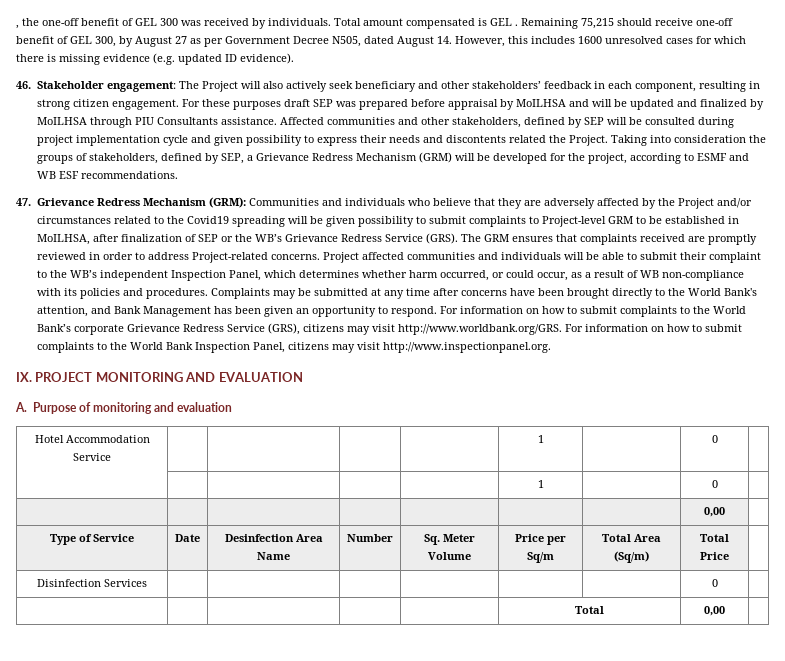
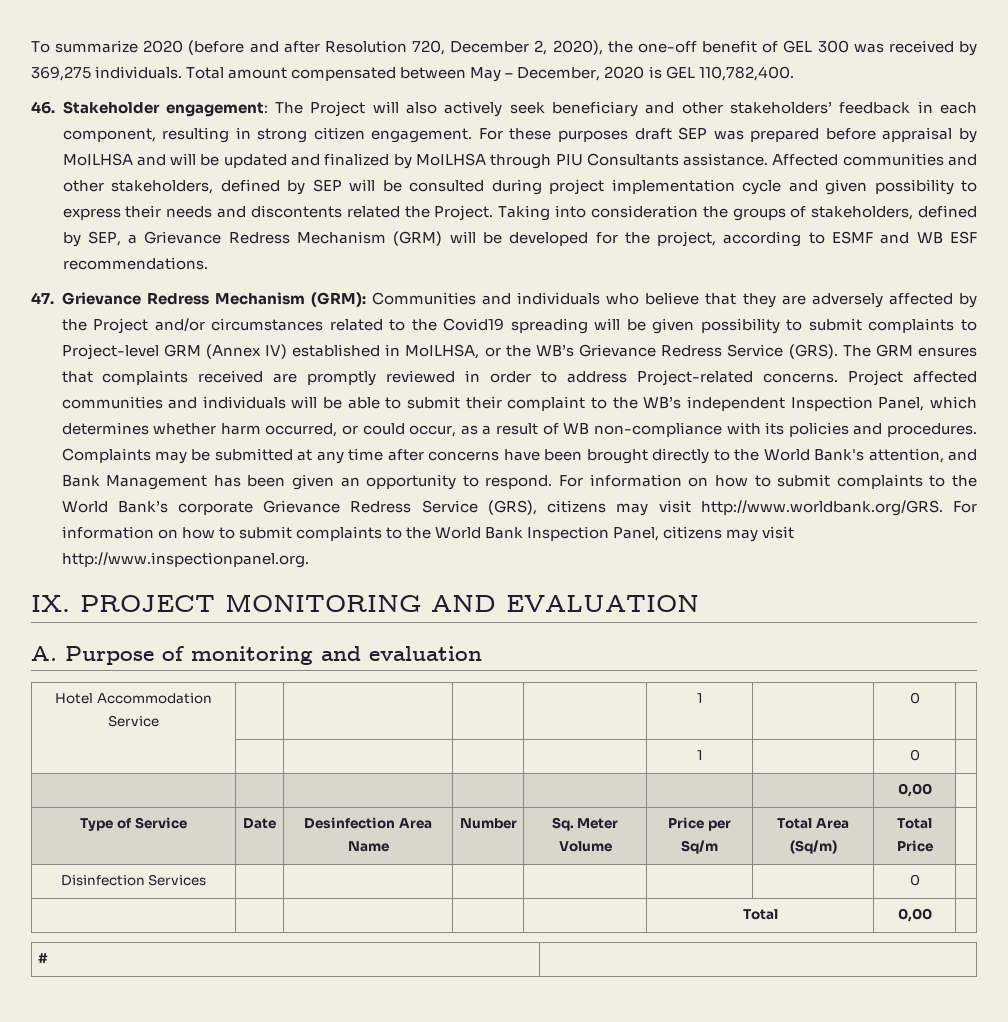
- , the one-off benefit of GEL 300 was received by individuals.
+ To summarize 2020 (before and after Resolution 720, December 2, 2020), the one-off benefit of GEL 300 was received by 369,275 individuals.
- Total amount compensated is GEL . Remaining 75,215 should receive one-off benefit of GEL 300, by August 27 as per Government Decree N505, dated August 14. However, this includes 1600 unresolved cases for which there is missing evidence (e.g. updated ID evidence).
+ Total amount compensated between May – December, 2020 is GEL 110,782,400.
- 47. Grievance Redress Mechanism (GRM): Communities and individuals who believe that they are adversely affected by the Project and/or circumstances related to the Covid19 spreading will be given possibility to submit complaints to Project-level GRM to be established in MoILHSA, after finalization of SEP or the WB’s Grievance Redress Service (GRS).
+ 47. Grievance Redress Mechanism (GRM): Communities and individuals who believe that they are adversely affected by the Project and/or circumstances related to the Covid19 spreading will be given possibility to submit complaints to Project-level GRM (Annex IV) established in MoILHSA, or the WB’s Grievance Redress Service (GRS).
+ # |

